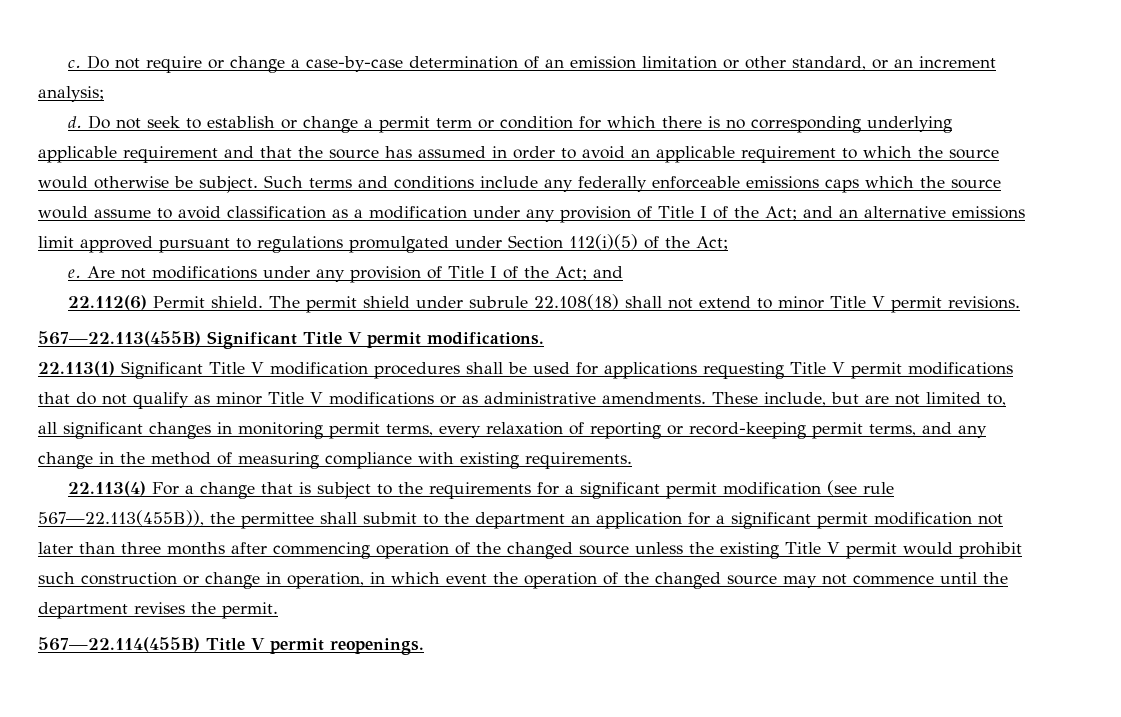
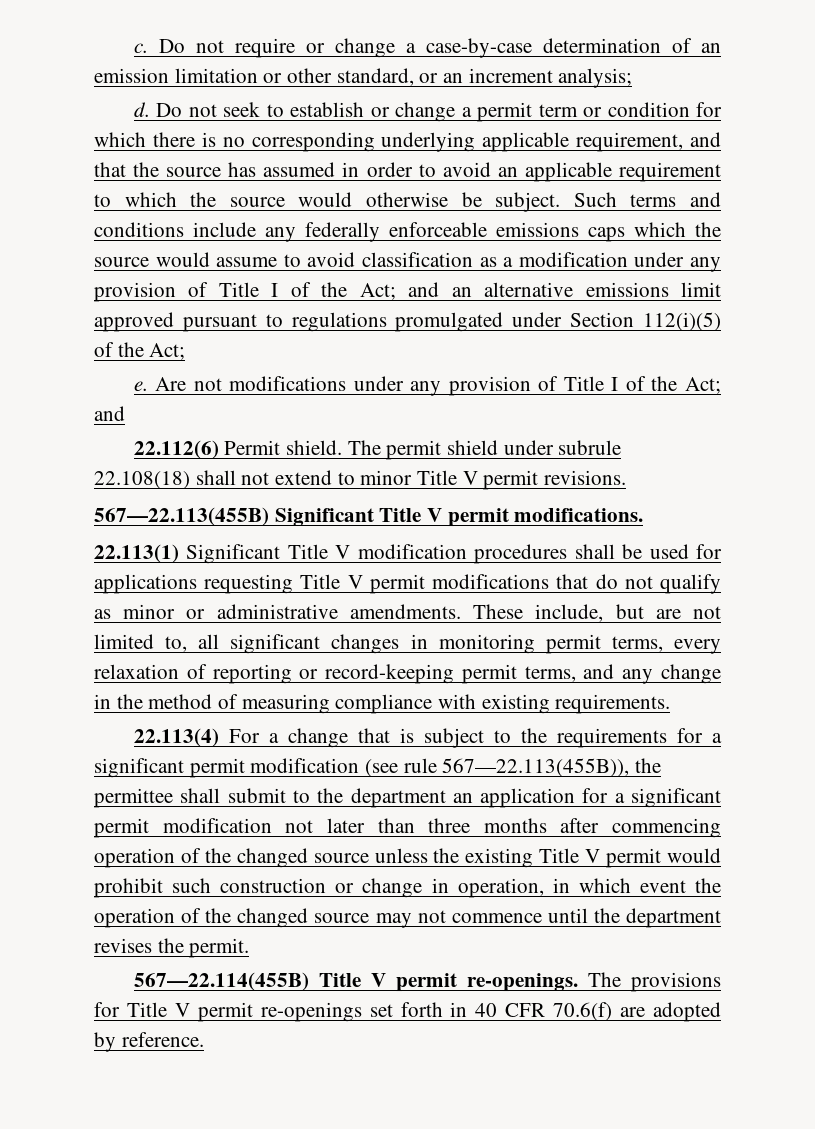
- Do not seek to establish or change a permit term or condition for which there is no corresponding underlying applicable requirement and that the source has assumed in order to avoid an applicable requirement to which the source would otherwise be subject.
+ Do not seek to establish or change a permit term or condition for which there is no corresponding underlying applicable requirement, and that the source has assumed in order to avoid an applicable requirement to which the source would otherwise be subject.
- 22.113(1) Significant Title V modification procedures shall be used for applications requesting Title V permit modifications that do not qualify as minor Title V modifications or as administrative amendments.
+ 22.113(1) Significant Title V modification procedures shall be used for applications requesting Title V permit modifications that do not qualify as minor or administrative amendments.
- 567—22.114(455B) Title V permit reopenings.
+ 567—22.114(455B) Title V permit re-openings. The provisions for Title V permit re-openings set forth in 40 CFR 70.6(f) are adopted by reference.

